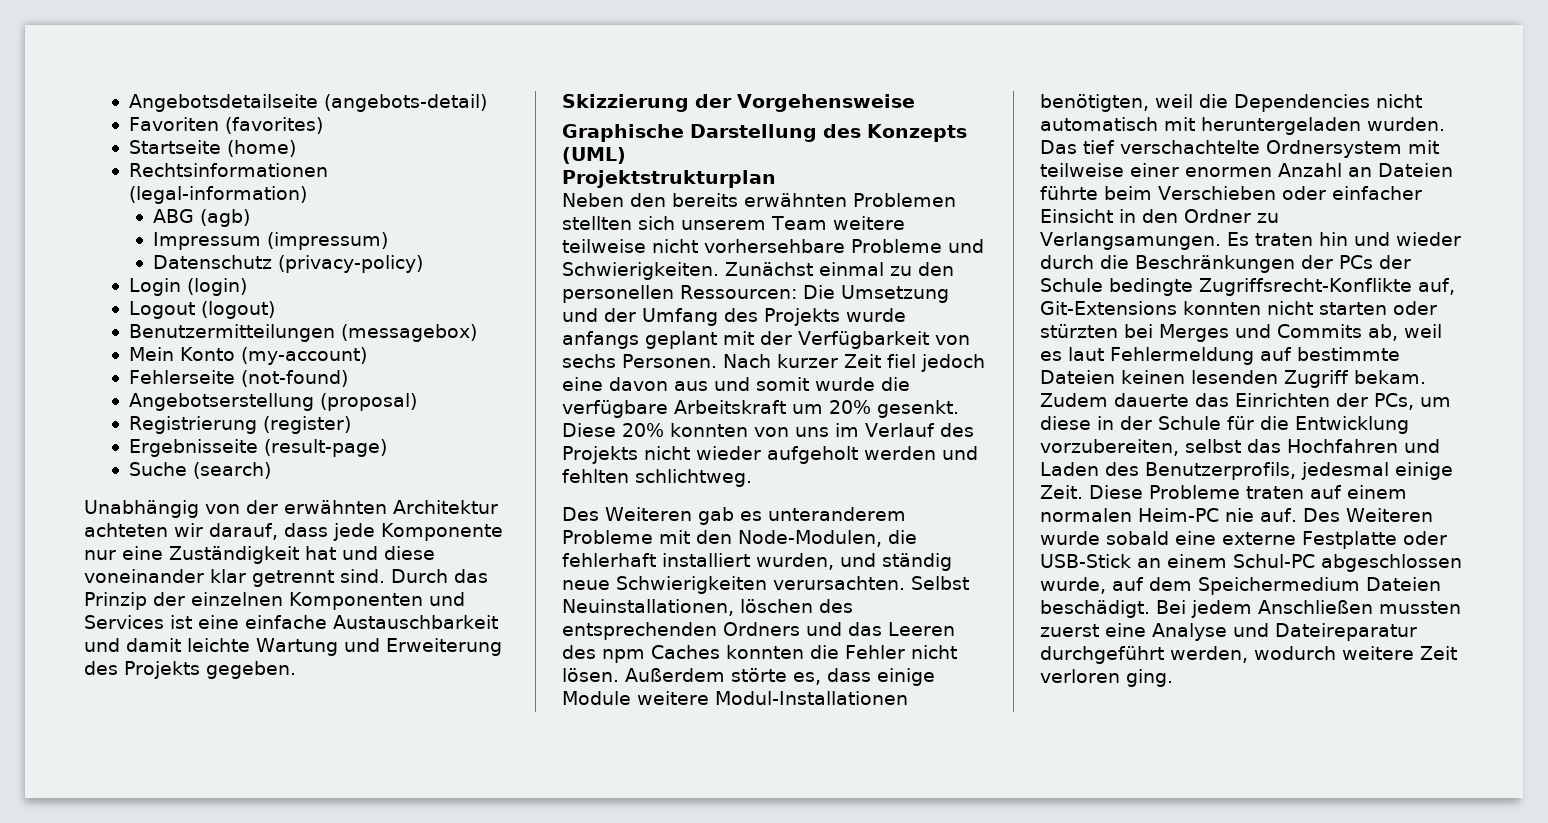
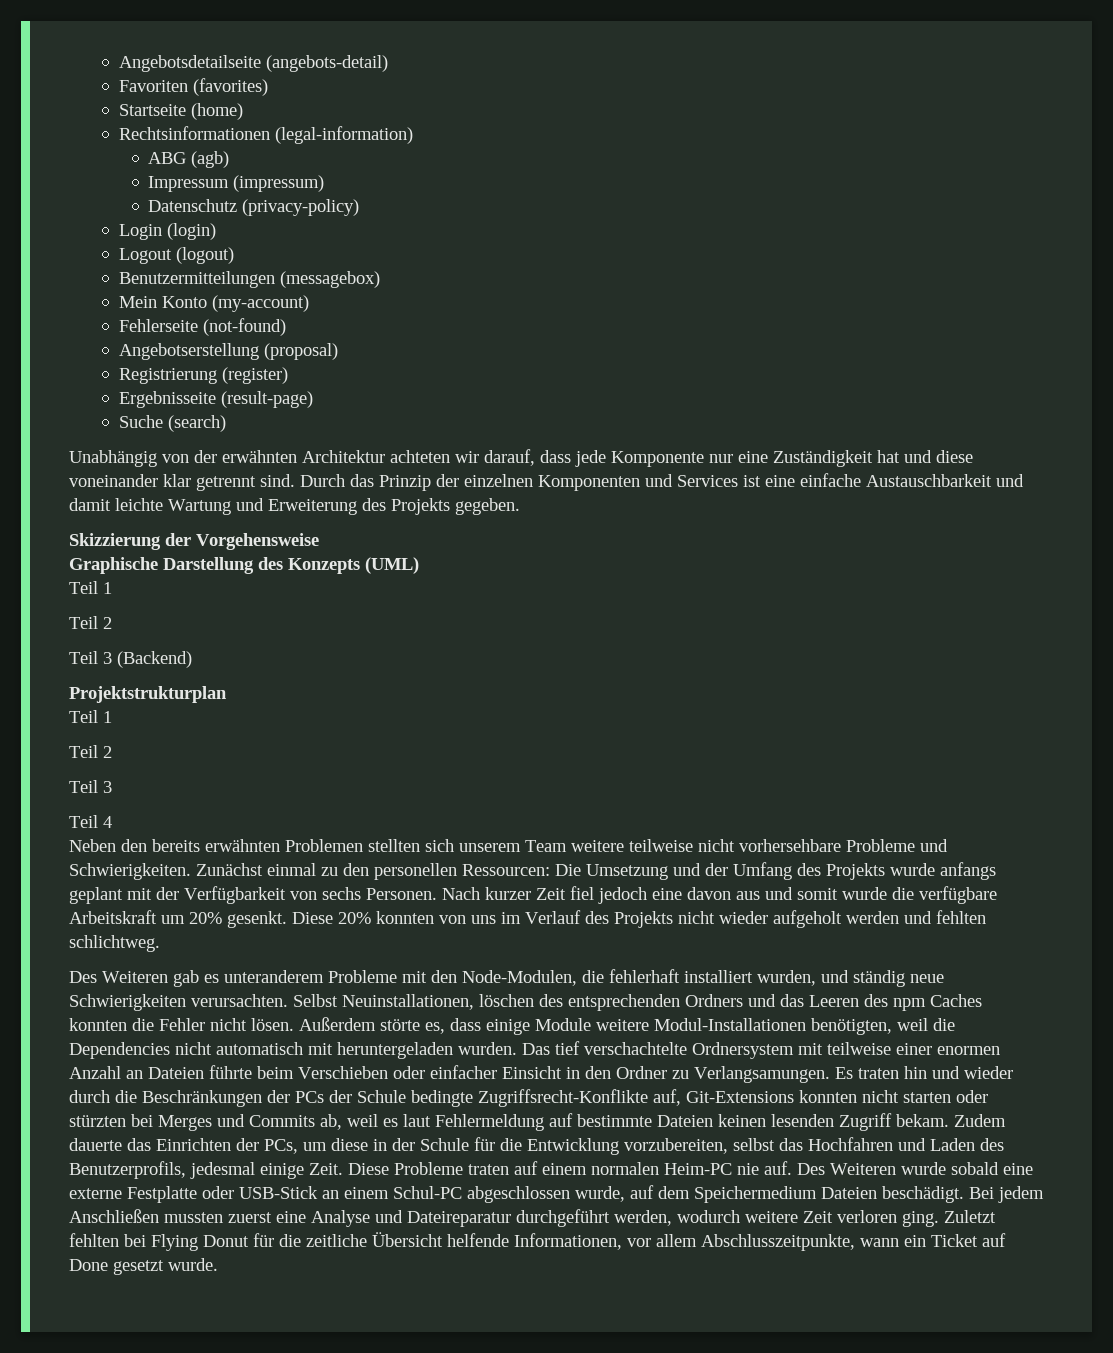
  Graphische Darstellung des Konzepts (UML)
+ Teil 1
+ Teil 2
+ Teil 3 (Backend)
  Projektstrukturplan
+ Teil 1
+ Teil 2
+ Teil 3
+ Teil 4
+ Zuletzt fehlten bei Flying Donut für die zeitliche Übersicht helfende Informationen, vor allem Abschlusszeitpunkte, wann ein Ticket auf Done gesetzt wurde.

